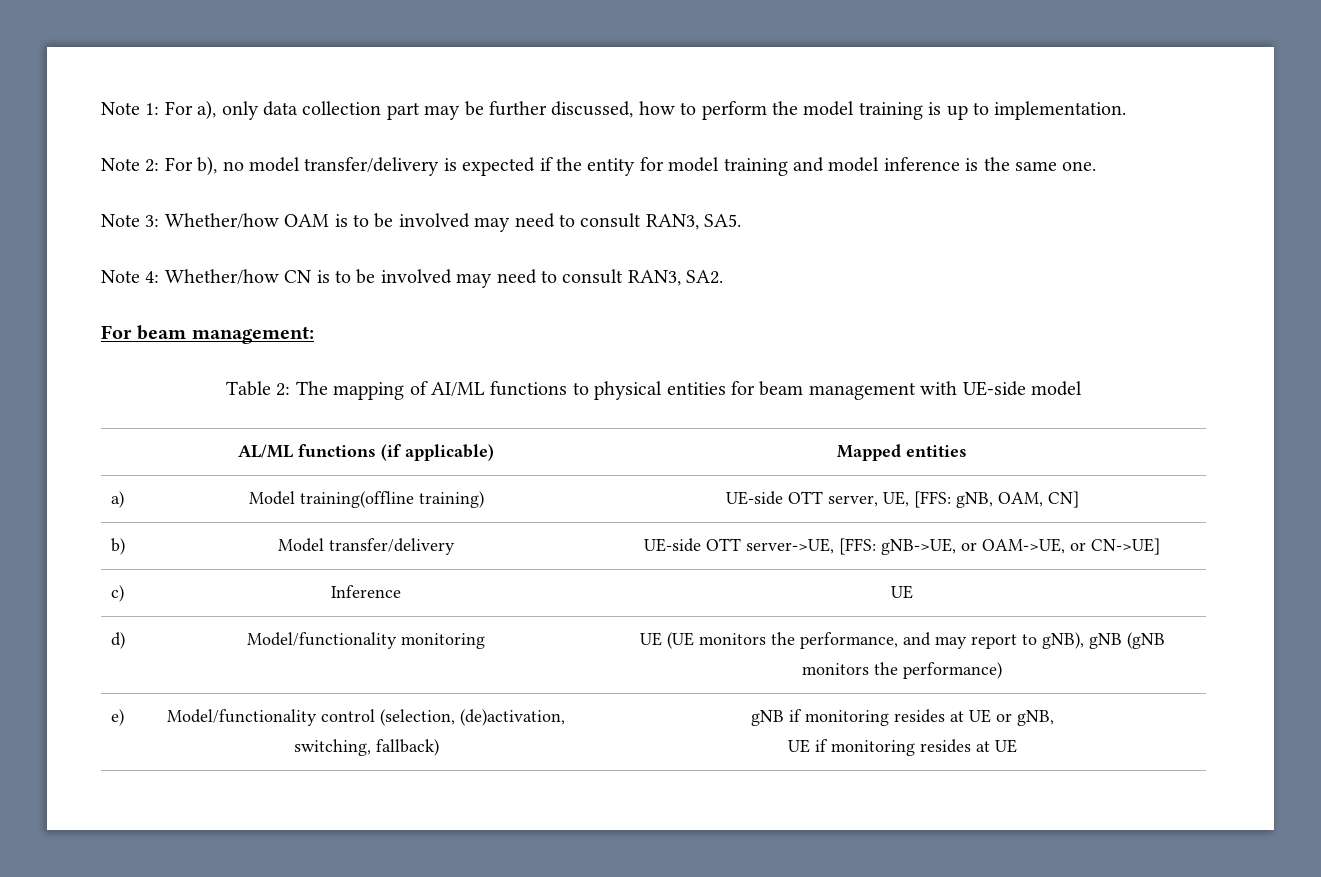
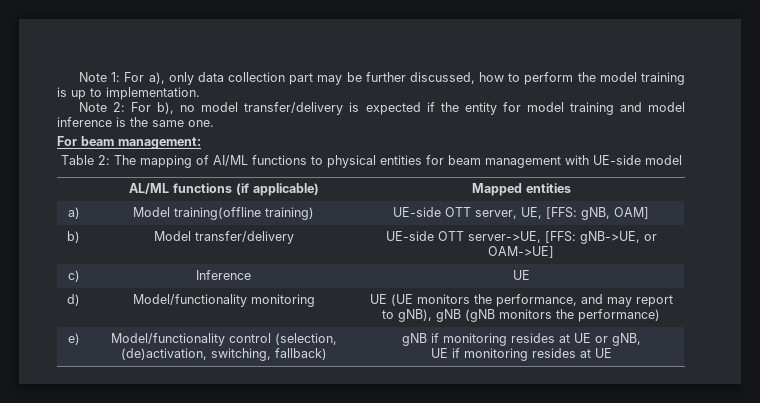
- Note 3: Whether/how OAM is to be involved may need to consult RAN3, SA5.
- Note 4: Whether/how CN is to be involved may need to consult RAN3, SA2.
- a) | Model training(offline training) | UE-side OTT server, UE, [FFS: gNB, OAM, CN]
+ a) | Model training(offline training) | UE-side OTT server, UE, [FFS: gNB, OAM]
- b) | Model transfer/delivery | UE-side OTT server->UE, [FFS: gNB->UE, or OAM->UE, or CN->UE]
+ b) | Model transfer/delivery | UE-side OTT server->UE, [FFS: gNB->UE, or OAM->UE]

